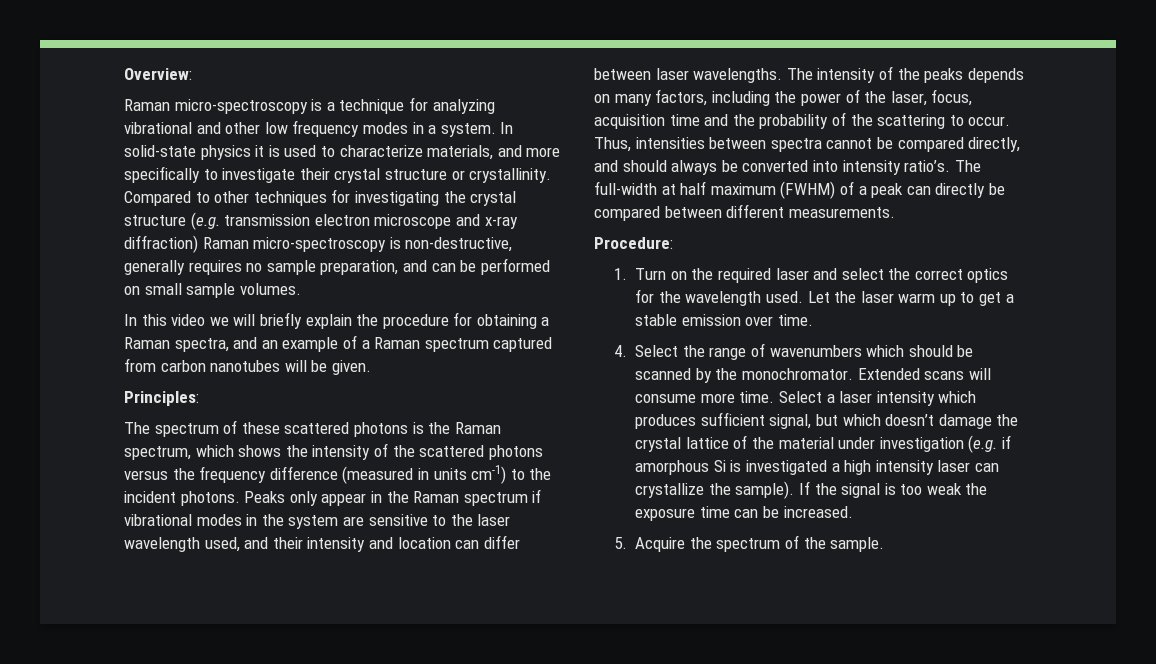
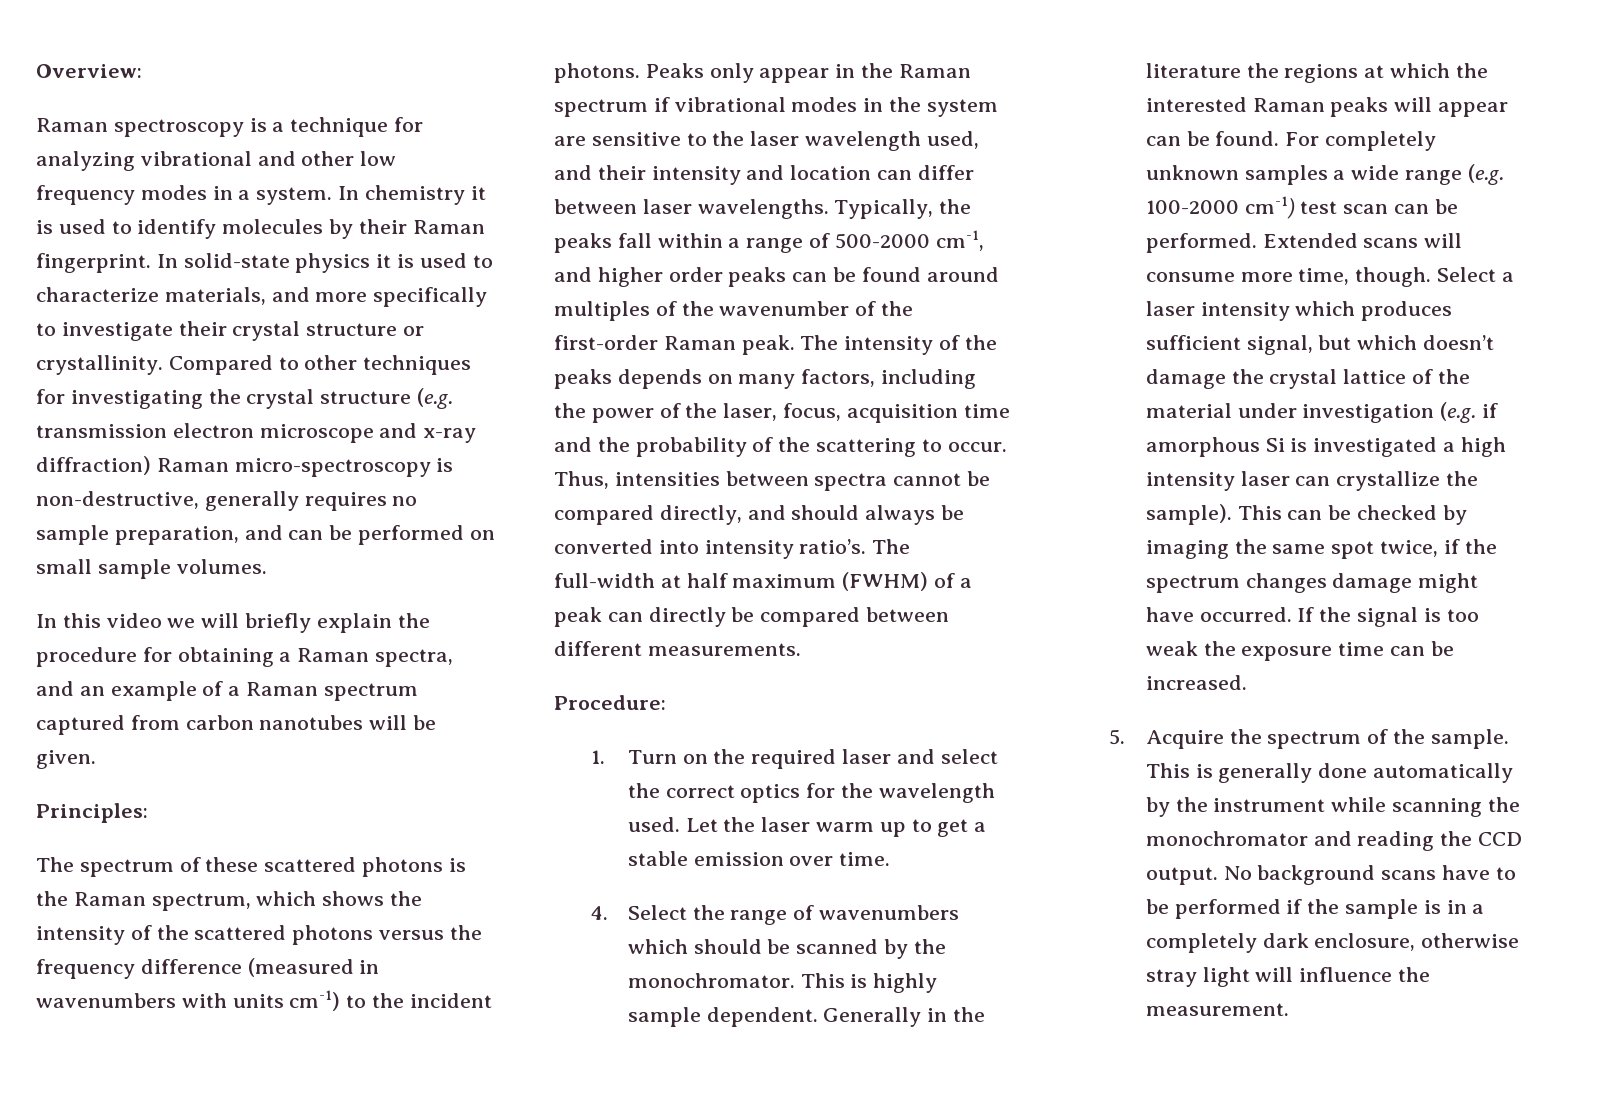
- Raman micro-spectroscopy is a technique for analyzing vibrational and other low frequency modes in a system.
+ Raman spectroscopy is a technique for analyzing vibrational and other low frequency modes in a system.
- In solid-state physics it is used to characterize materials, and more specifically to investigate their crystal structure or crystallinity.
+ In chemistry it is used to identify molecules by their Raman fingerprint. In solid-state physics it is used to characterize materials, and more specifically to investigate their crystal structure or crystallinity.
- The spectrum of these scattered photons is the Raman spectrum, which shows the intensity of the scattered photons versus the frequency difference (measured in units cm-1) to the incident photons.
+ The spectrum of these scattered photons is the Raman spectrum, which shows the intensity of the scattered photons versus the frequency difference (measured in wavenumbers with units cm-1) to the incident photons.
+ Typically, the peaks fall within a range of 500-2000 cm-1, and higher order peaks can be found around multiples of the wavenumber of the first-order Raman peak.
+ This is highly sample dependent. Generally in the literature the regions at which the interested Raman peaks will appear can be found. For completely unknown samples a wide range (e.g. 100-2000 cm-1) test scan can be performed.
- Extended scans will consume more time.
+ Extended scans will consume more time, though.
+ This can be checked by imaging the same spot twice, if the spectrum changes damage might have occurred.
+ This is generally done automatically by the instrument while scanning the monochromator and reading the CCD output. No background scans have to be performed if the sample is in a completely dark enclosure, otherwise stray light will influence the measurement.

